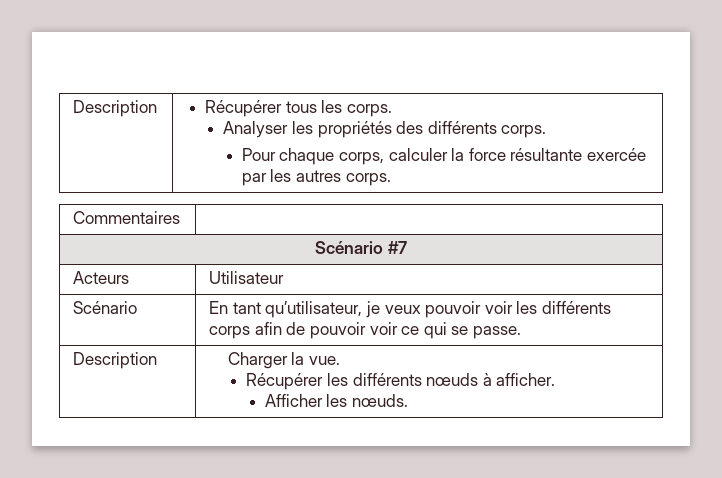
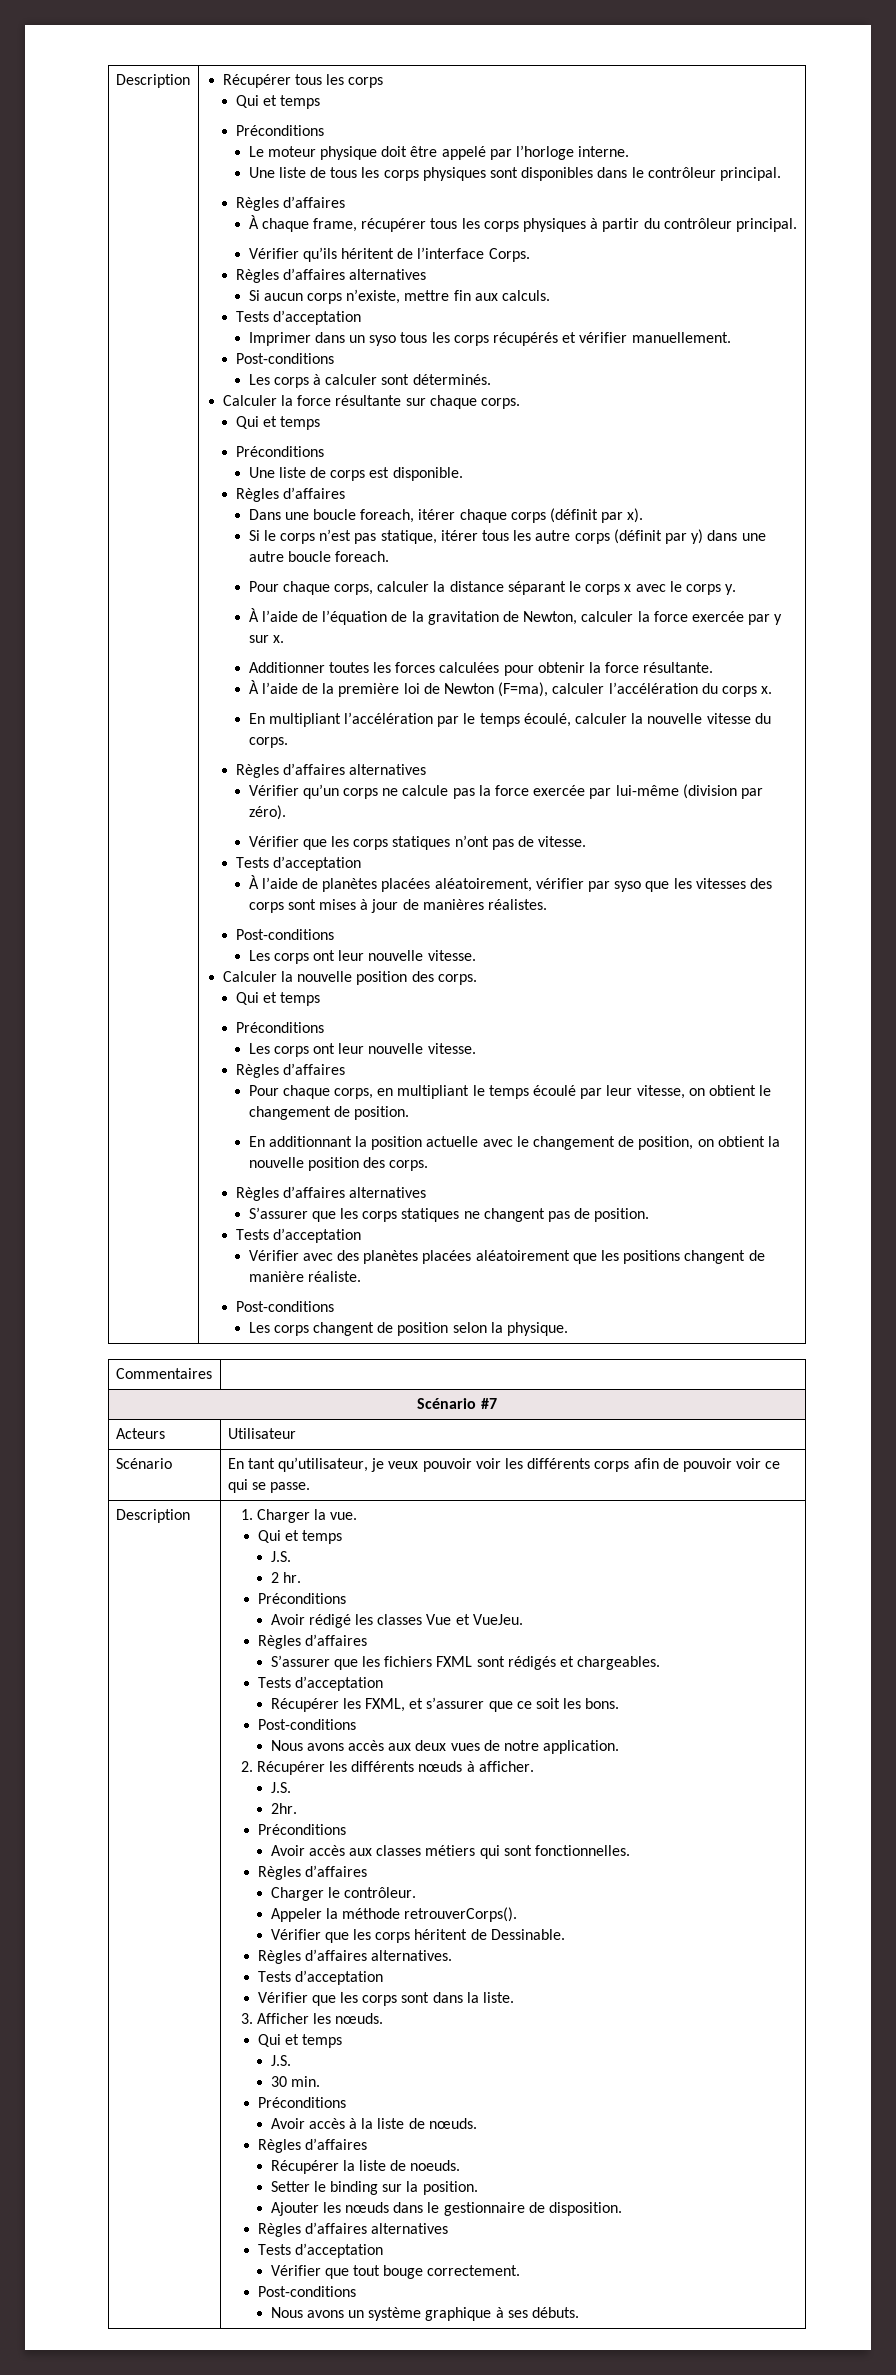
- Récupérer tous les corps.
- Analyser les propriétés des différents corps.
+ Récupérer tous les corps
+ Qui et temps
+ Préconditions
+ Le moteur physique doit être appelé par l’horloge interne.
+ Une liste de tous les corps physiques sont disponibles dans le contrôleur principal.
+ Règles d’affaires
+ À chaque frame, récupérer tous les corps physiques à partir du contrôleur principal.
+ Vérifier qu’ils héritent de l’interface Corps.
+ Règles d’affaires alternatives
+ Si aucun corps n’existe, mettre fin aux calculs.
+ Tests d’acceptation
+ Imprimer dans un syso tous les corps récupérés et vérifier manuellement.
+ Post-conditions
+ Les corps à calculer sont déterminés.
+ Calculer la force résultante sur chaque corps.
+ Qui et temps
+ Préconditions
+ Une liste de corps est disponible.
+ Règles d’affaires
+ Dans une boucle foreach, itérer chaque corps (définit par x).
+ Si le corps n’est pas statique, itérer tous les autre corps (définit par y) dans une autre boucle foreach.
- Pour chaque corps, calculer la force résultante exercée par les autres corps.
+ Pour chaque corps, calculer la distance séparant le corps x avec le corps y.
+ À l’aide de l’équation de la gravitation de Newton, calculer la force exercée par y sur x.
+ Additionner toutes les forces calculées pour obtenir la force résultante.
+ À l’aide de la première loi de Newton (F=ma), calculer l’accélération du corps x.
+ En multipliant l’accélération par le temps écoulé, calculer la nouvelle vitesse du corps.
+ Règles d’affaires alternatives
+ Vérifier qu’un corps ne calcule pas la force exercée par lui-même (division par zéro).
+ Vérifier que les corps statiques n’ont pas de vitesse.
+ Tests d’acceptation
+ À l’aide de planètes placées aléatoirement, vérifier par syso que les vitesses des corps sont mises à jour de manières réalistes.
+ Post-conditions
+ Les corps ont leur nouvelle vitesse.
+ Calculer la nouvelle position des corps.
+ Qui et temps
+ Préconditions
+ Les corps ont leur nouvelle vitesse.
+ Règles d’affaires
+ Pour chaque corps, en multipliant le temps écoulé par leur vitesse, on obtient le changement de position.
+ En additionnant la position actuelle avec le changement de position, on obtient la nouvelle position des corps.
+ Règles d’affaires alternatives
+ S’assurer que les corps statiques ne changent pas de position.
+ Tests d’acceptation
+ Vérifier avec des planètes placées aléatoirement que les positions changent de manière réaliste.
+ Post-conditions
+ Les corps changent de position selon la physique.
- Charger la vue.
- Récupérer les différents nœuds à afficher.
- Afficher les nœuds.
+ 1. Charger la vue.
+ Qui et temps
+ J.S.
+ 2 hr.
+ Préconditions
+ Avoir rédigé les classes Vue et VueJeu.
+ Règles d’affaires
+ S’assurer que les fichiers FXML sont rédigés et chargeables.
+ Tests d’acceptation
+ Récupérer les FXML, et s’assurer que ce soit les bons.
+ Post-conditions
+ Nous avons accès aux deux vues de notre application.
+ 2. Récupérer les différents nœuds à afficher.
+ J.S.
+ 2hr.
+ Préconditions
+ Avoir accès aux classes métiers qui sont fonctionnelles.
+ Règles d’affaires
+ Charger le contrôleur.
+ Appeler la méthode retrouverCorps().
+ Vérifier que les corps héritent de Dessinable.
+ Règles d’affaires alternatives.
+ Tests d’acceptation
+ Vérifier que les corps sont dans la liste.
+ 3. Afficher les nœuds.
+ Qui et temps
+ J.S.
+ 30 min.
+ Préconditions
+ Avoir accès à la liste de nœuds.
+ Règles d’affaires
+ Récupérer la liste de noeuds.
+ Setter le binding sur la position.
+ Ajouter les nœuds dans le gestionnaire de disposition.
+ Règles d’affaires alternatives
+ Tests d’acceptation
+ Vérifier que tout bouge correctement.
+ Post-conditions
+ Nous avons un système graphique à ses débuts.

